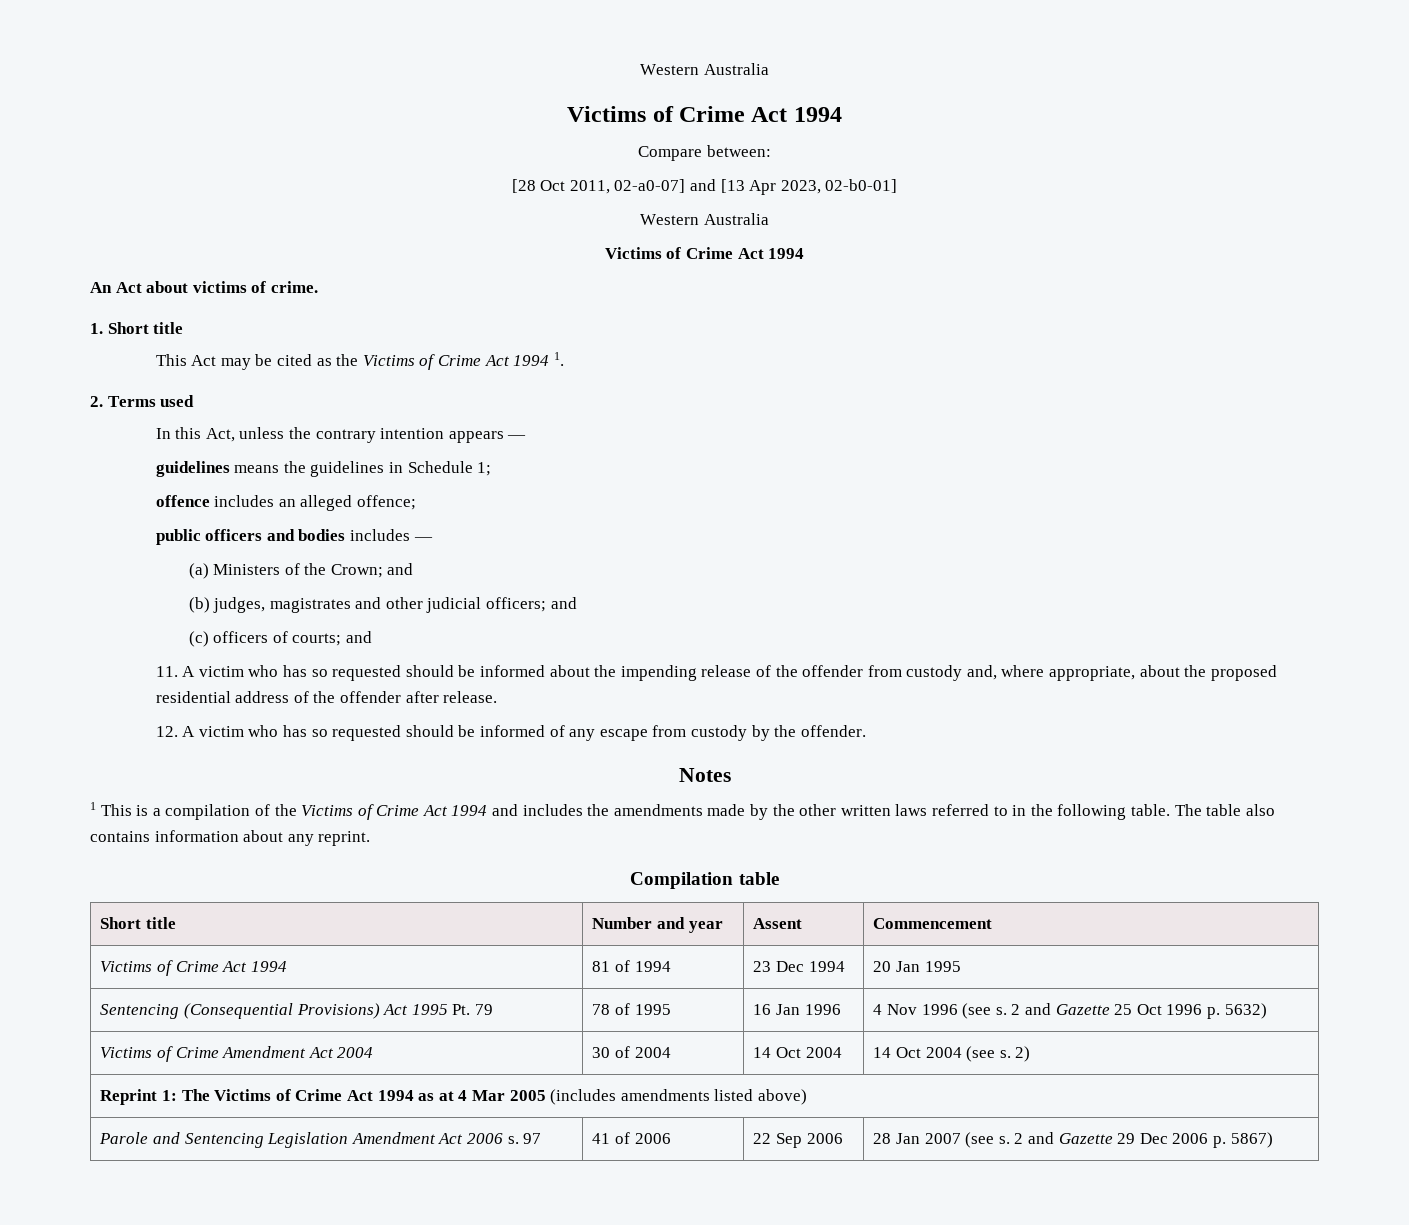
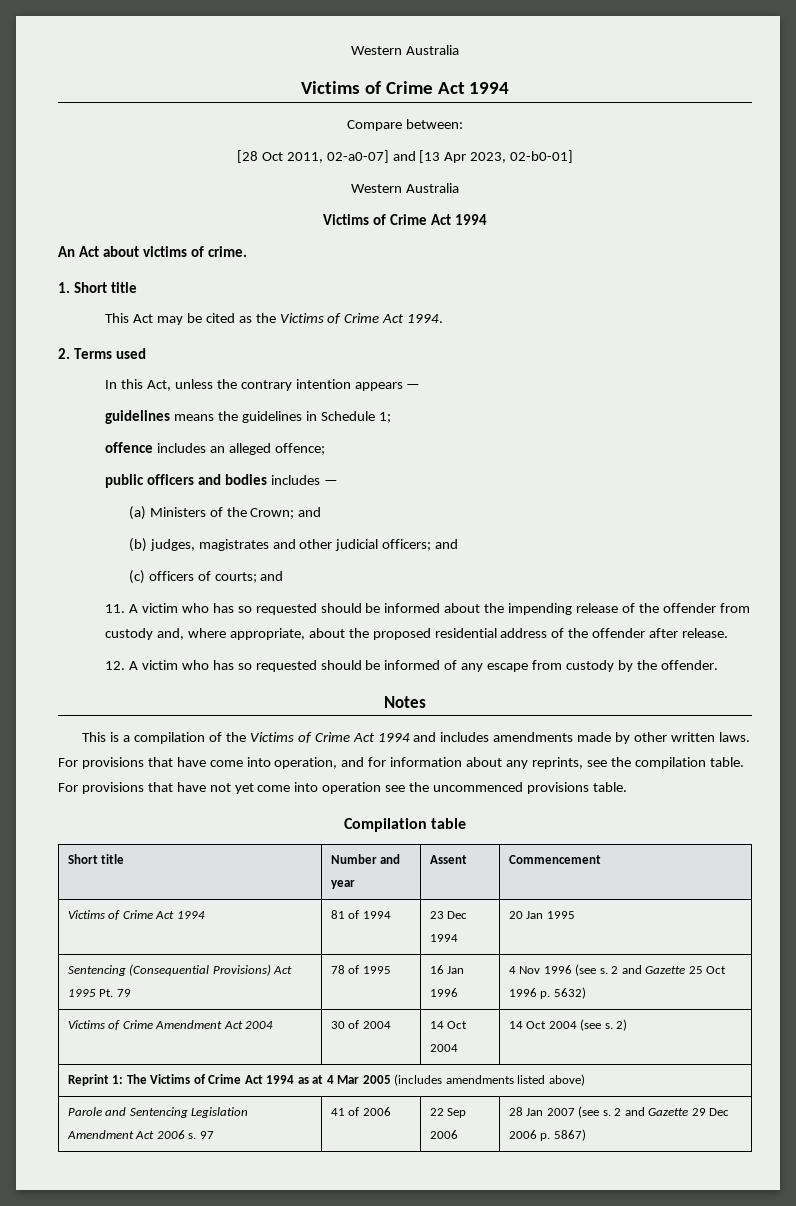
- This Act may be cited as the Victims of Crime Act 1994 1.
+ This Act may be cited as the Victims of Crime Act 1994.
- 1 This is a compilation of the Victims of Crime Act 1994 and includes the amendments made by the other written laws referred to in the following table. The table also contains information about any reprint.
+ This is a compilation of the Victims of Crime Act 1994 and includes amendments made by other written laws. For provisions that have come into operation, and for information about any reprints, see the compilation table. For provisions that have not yet come into operation see the uncommenced provisions table.

